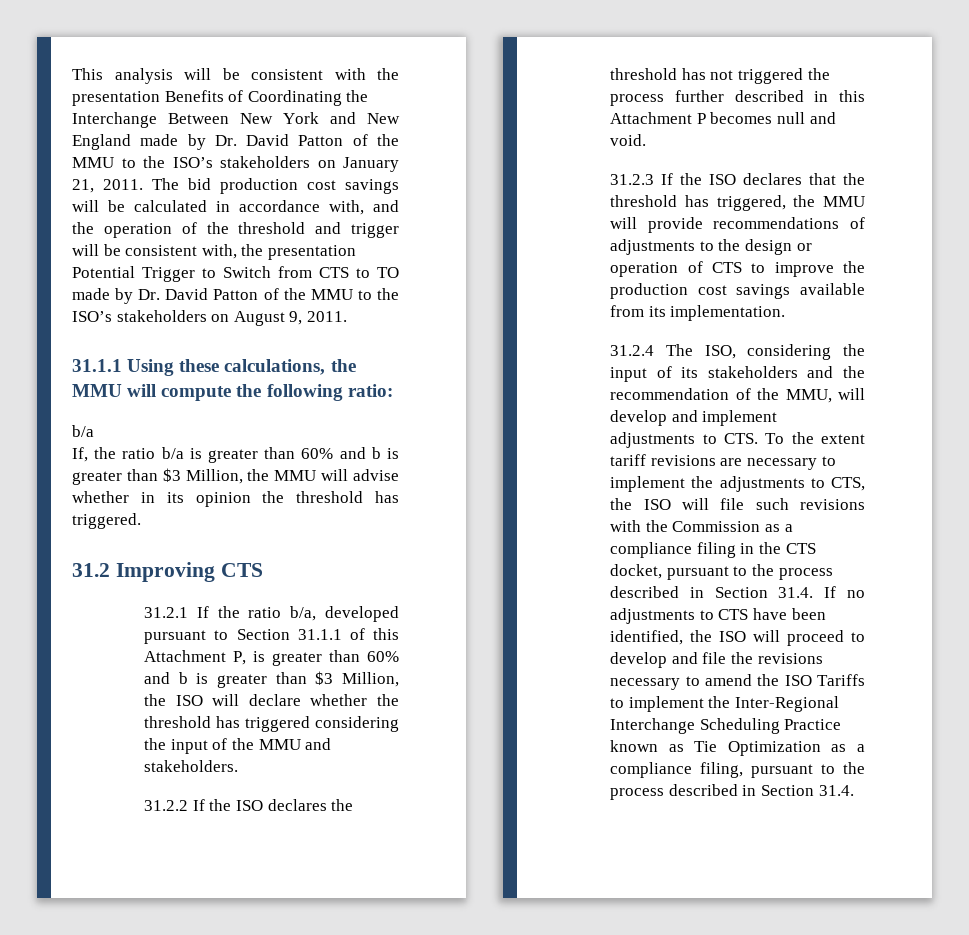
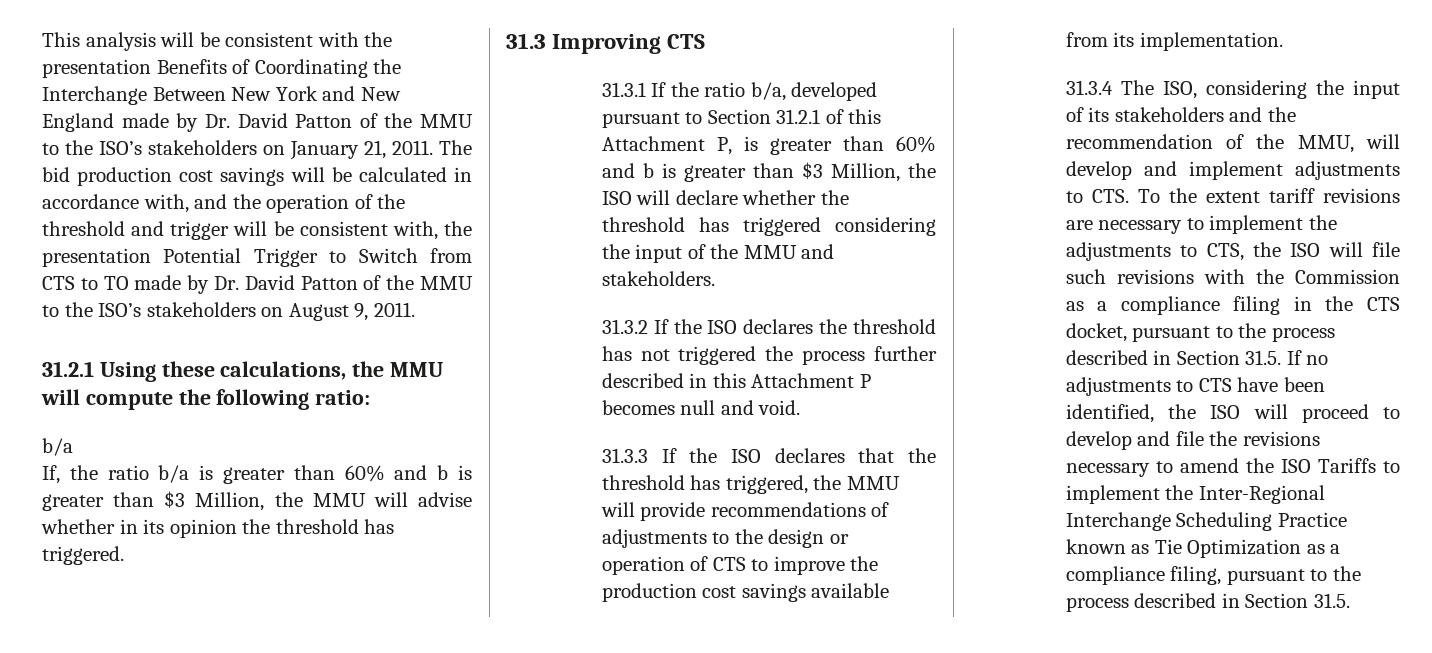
- 31.1.1 Using these calculations, the MMU will compute the following ratio:
+ 31.2.1 Using these calculations, the MMU will compute the following ratio:
- 31.2 Improving CTS
+ 31.3 Improving CTS
- 31.2.1 If the ratio b/a, developed pursuant to Section 31.1.1 of this Attachment P, is greater than 60% and b is greater than $3 Million, the ISO will declare whether the threshold has triggered considering the input of the MMU and stakeholders.
+ 31.3.1 If the ratio b/a, developed pursuant to Section 31.2.1 of this Attachment P, is greater than 60% and b is greater than $3 Million, the ISO will declare whether the threshold has triggered considering the input of the MMU and stakeholders.
- 31.2.2 If the ISO declares the threshold has not triggered the process further described in this Attachment P becomes null and void.
+ 31.3.2 If the ISO declares the threshold has not triggered the process further described in this Attachment P becomes null and void.
- 31.2.3 If the ISO declares that the threshold has triggered, the MMU will provide recommendations of adjustments to the design or operation of CTS to improve the production cost savings available from its implementation.
+ 31.3.3 If the ISO declares that the threshold has triggered, the MMU will provide recommendations of adjustments to the design or operation of CTS to improve the production cost savings available from its implementation.
- 31.2.4 The ISO, considering the input of its stakeholders and the recommendation of the MMU, will develop and implement adjustments to CTS. To the extent tariff revisions are necessary to implement the adjustments to CTS, the ISO will file such revisions with the Commission as a compliance filing in the CTS docket, pursuant to the process described in Section 31.4. If no adjustments to CTS have been identified, the ISO will proceed to develop and file the revisions necessary to amend the ISO Tariffs to implement the Inter-Regional Interchange Scheduling Practice known as Tie Optimization as a compliance filing, pursuant to the process described in Section 31.4.
+ 31.3.4 The ISO, considering the input of its stakeholders and the recommendation of the MMU, will develop and implement adjustments to CTS. To the extent tariff revisions are necessary to implement the adjustments to CTS, the ISO will file such revisions with the Commission as a compliance filing in the CTS docket, pursuant to the process described in Section 31.5. If no adjustments to CTS have been identified, the ISO will proceed to develop and file the revisions necessary to amend the ISO Tariffs to implement the Inter-Regional Interchange Scheduling Practice known as Tie Optimization as a compliance filing, pursuant to the process described in Section 31.5.

